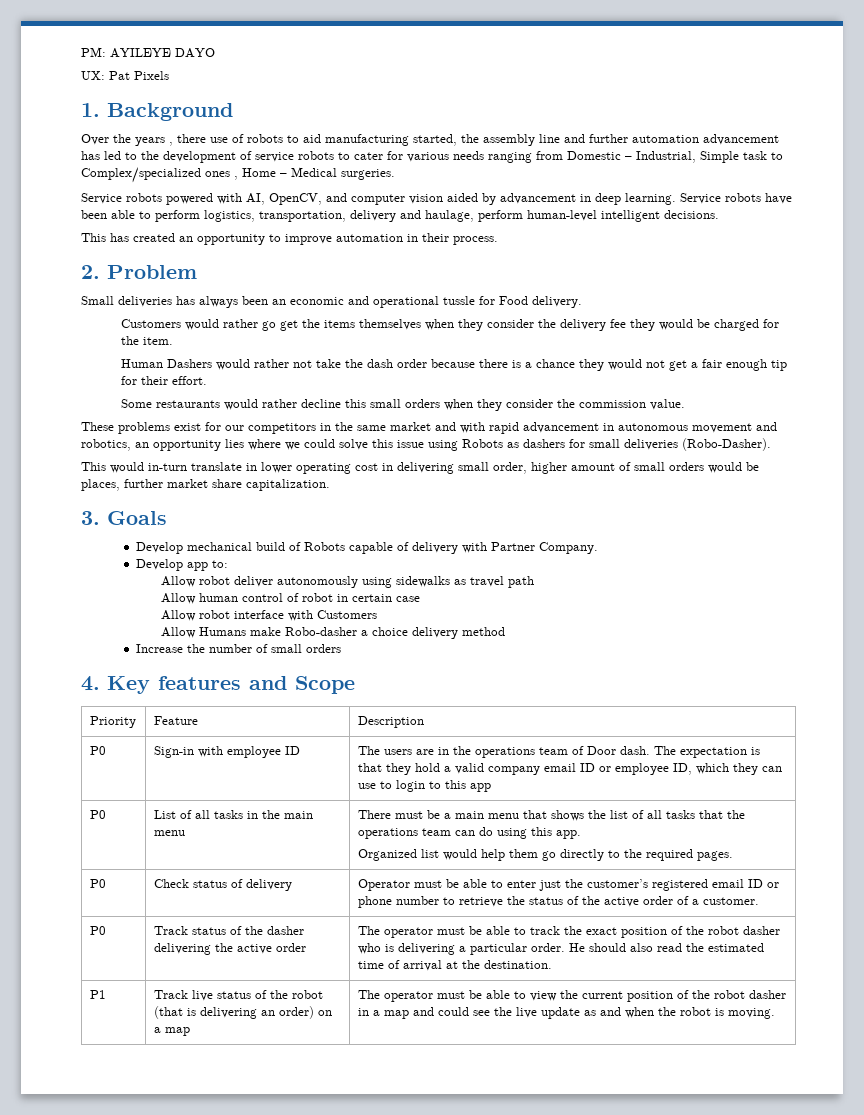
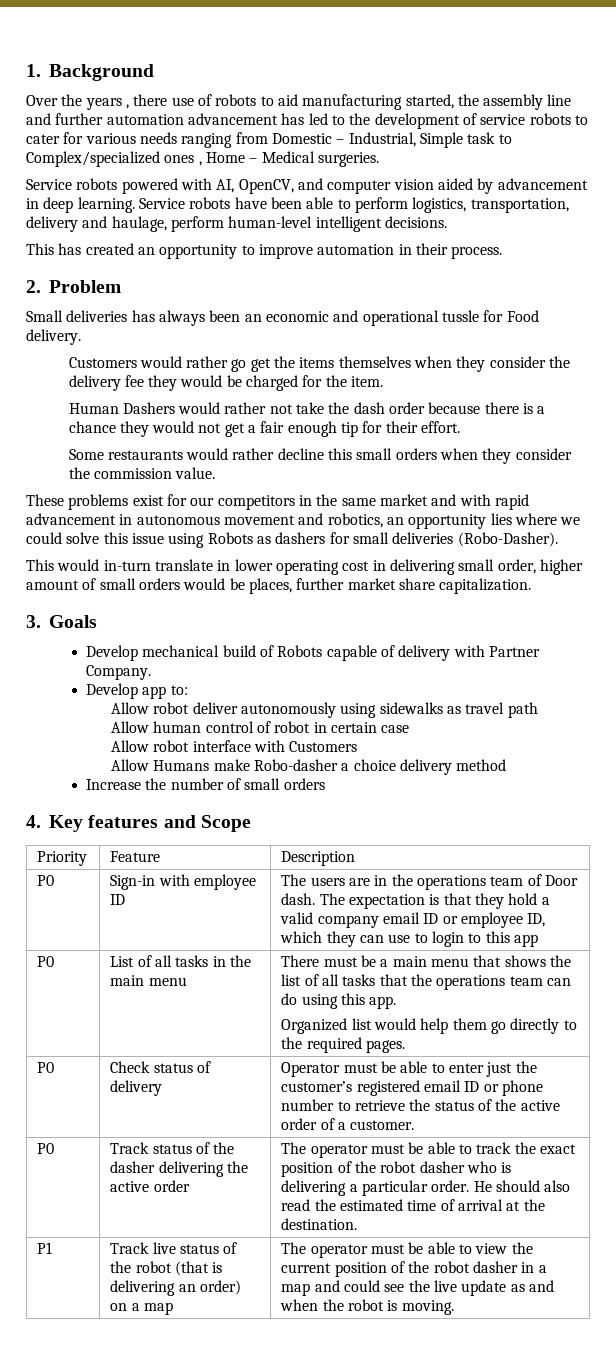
- PM: AYILEYE DAYO
- UX: Pat Pixels

